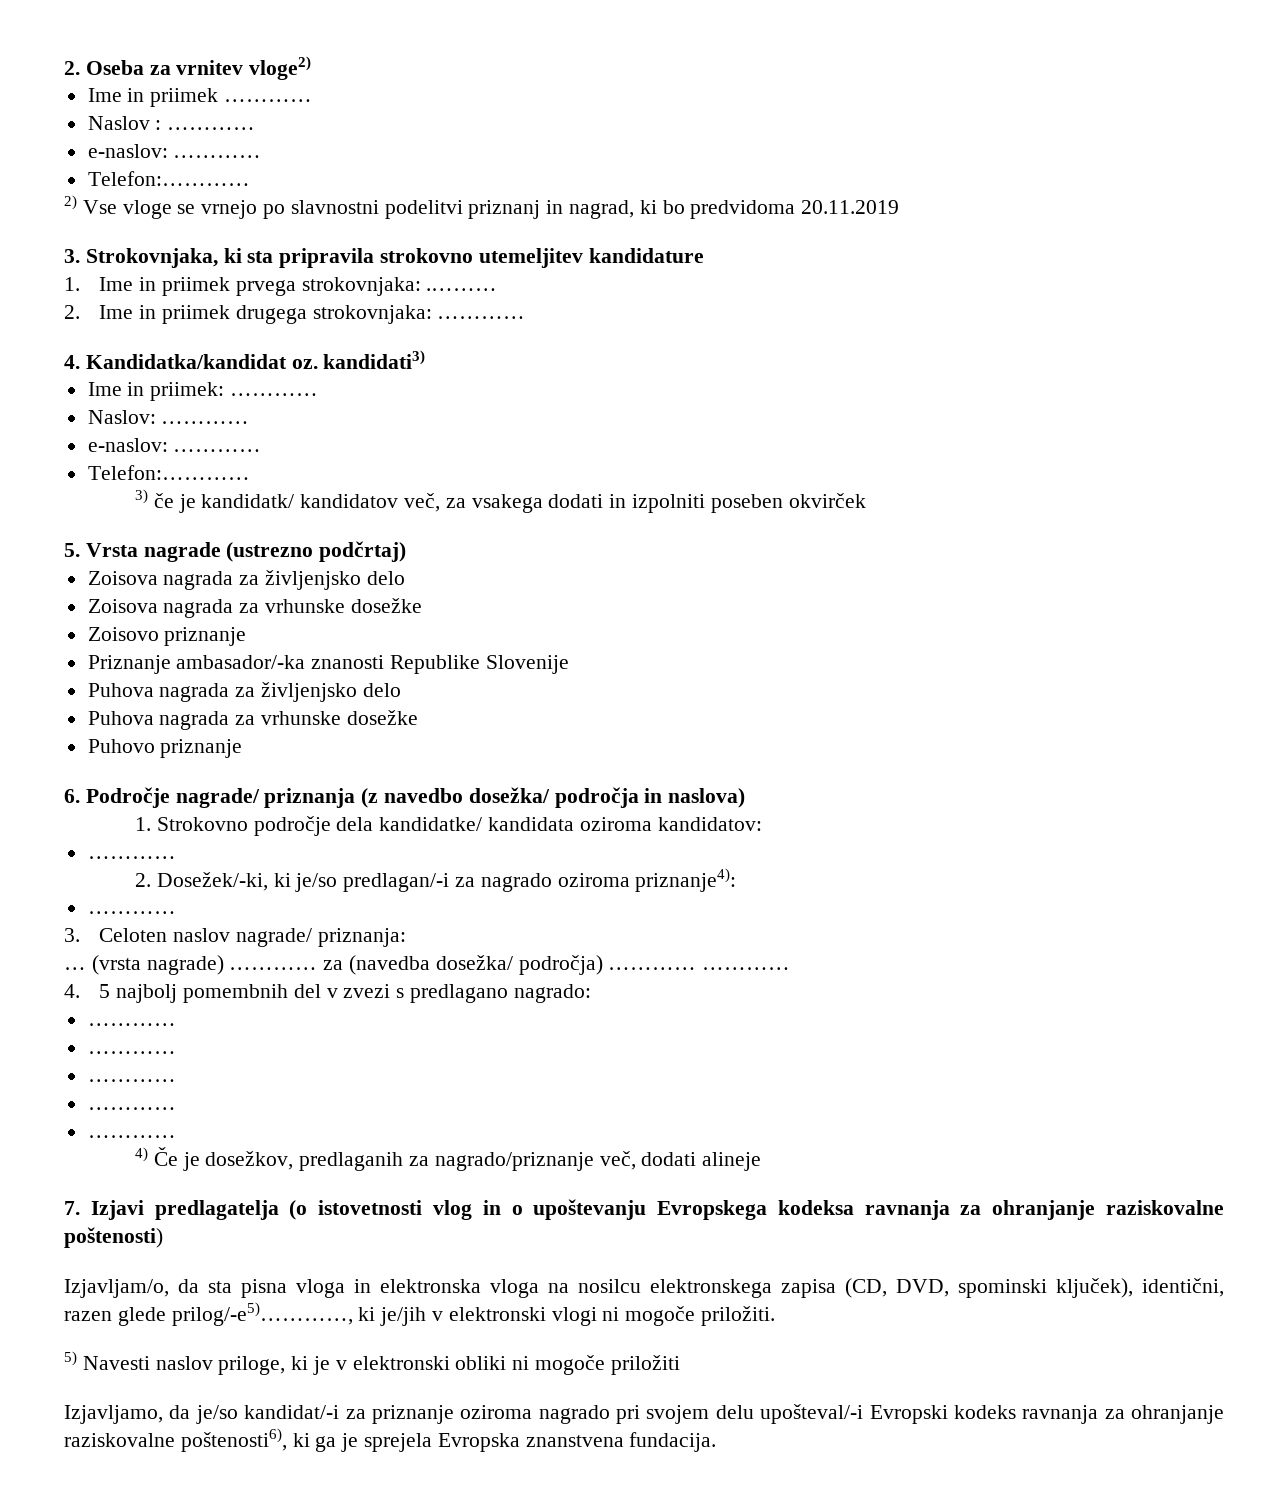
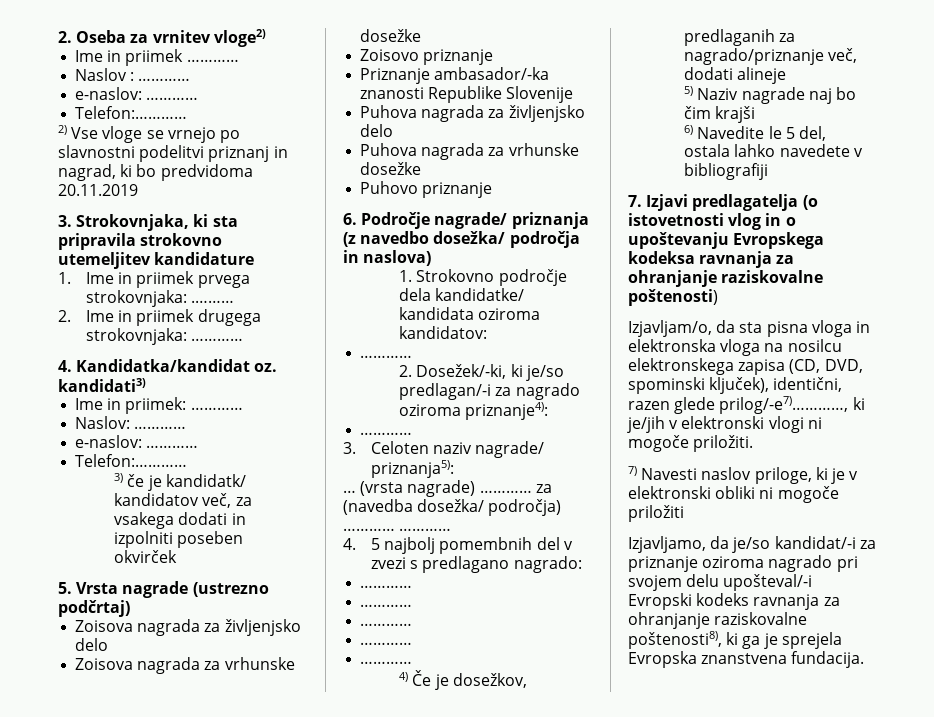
- 3. Celoten naslov nagrade/ priznanja:
+ 3. Celoten naziv nagrade/ priznanja5):
+ 5) Naziv nagrade naj bo čim krajši
+ 6) Navedite le 5 del, ostala lahko navedete v bibliografiji
- Izjavljam/o, da sta pisna vloga in elektronska vloga na nosilcu elektronskega zapisa (CD, DVD, spominski ključek), identični, razen glede prilog/-e5)…………, ki je/jih v elektronski vlogi ni mogoče priložiti.
+ Izjavljam/o, da sta pisna vloga in elektronska vloga na nosilcu elektronskega zapisa (CD, DVD, spominski ključek), identični, razen glede prilog/-e7)…………, ki je/jih v elektronski vlogi ni mogoče priložiti.
- 5) Navesti naslov priloge, ki je v elektronski obliki ni mogoče priložiti
+ 7) Navesti naslov priloge, ki je v elektronski obliki ni mogoče priložiti
- Izjavljamo, da je/so kandidat/-i za priznanje oziroma nagrado pri svojem delu upošteval/-i Evropski kodeks ravnanja za ohranjanje raziskovalne poštenosti6), ki ga je sprejela Evropska znanstvena fundacija.
+ Izjavljamo, da je/so kandidat/-i za priznanje oziroma nagrado pri svojem delu upošteval/-i Evropski kodeks ravnanja za ohranjanje raziskovalne poštenosti8), ki ga je sprejela Evropska znanstvena fundacija.

